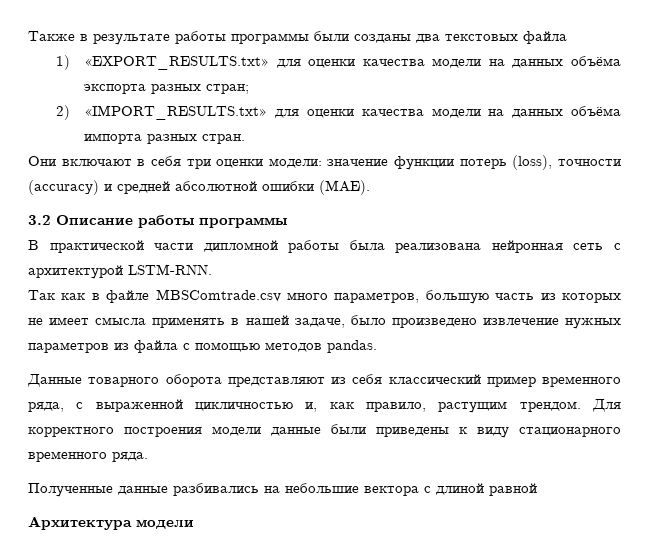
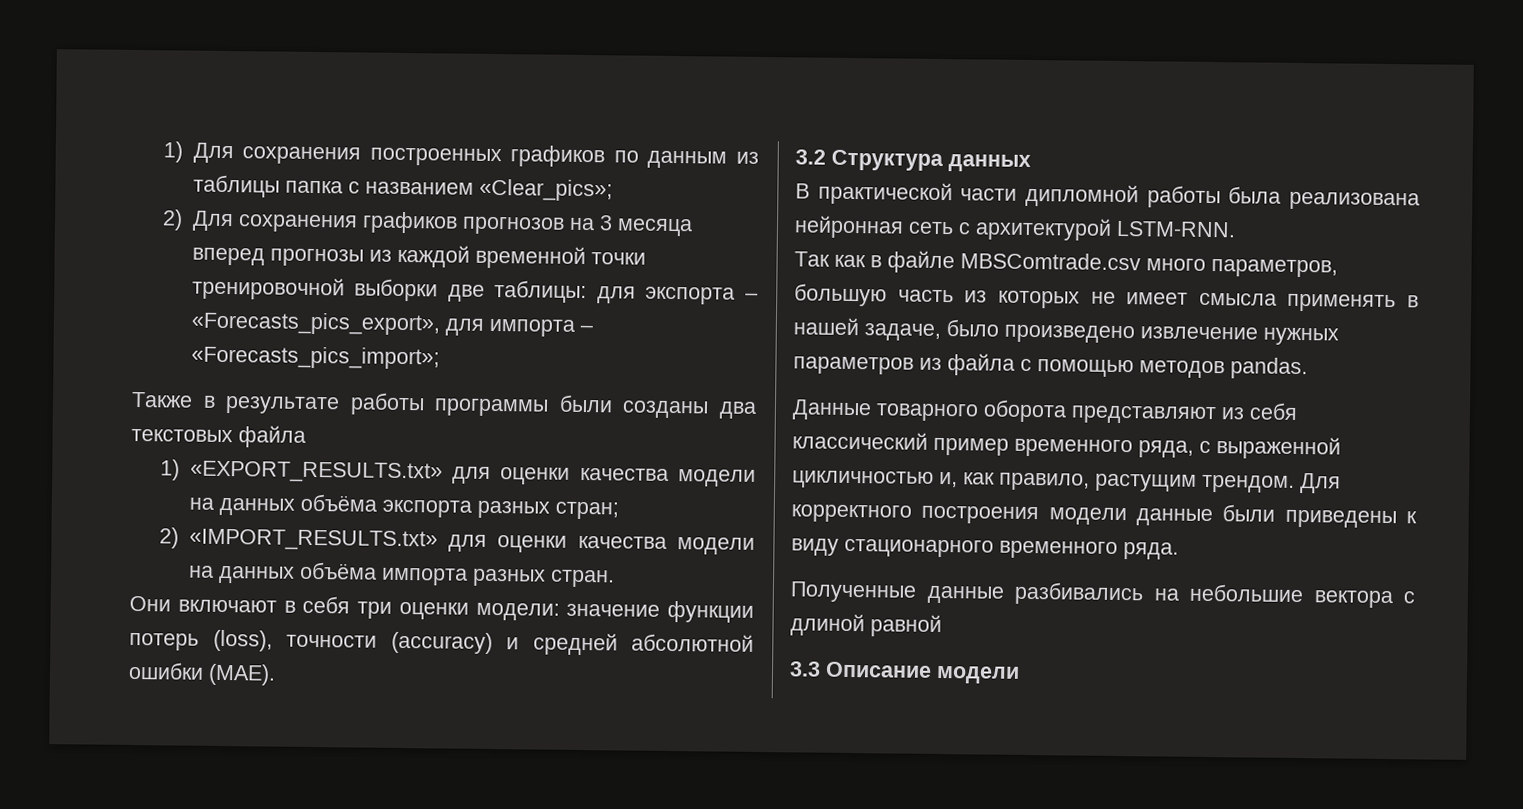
+ 1) Для сохранения построенных графиков по данным из таблицы папка с названием «Clear_pics»;
+ 2) Для сохранения графиков прогнозов на 3 месяца вперед прогнозы из каждой временной точки тренировочной выборки две таблицы: для экспорта – «Forecasts_pics_export», для импорта – «Forecasts_pics_import»;
- 3.2 Описание работы программы
+ 3.2 Структура данных
- Архитектура модели
+ 3.3 Описание модели

